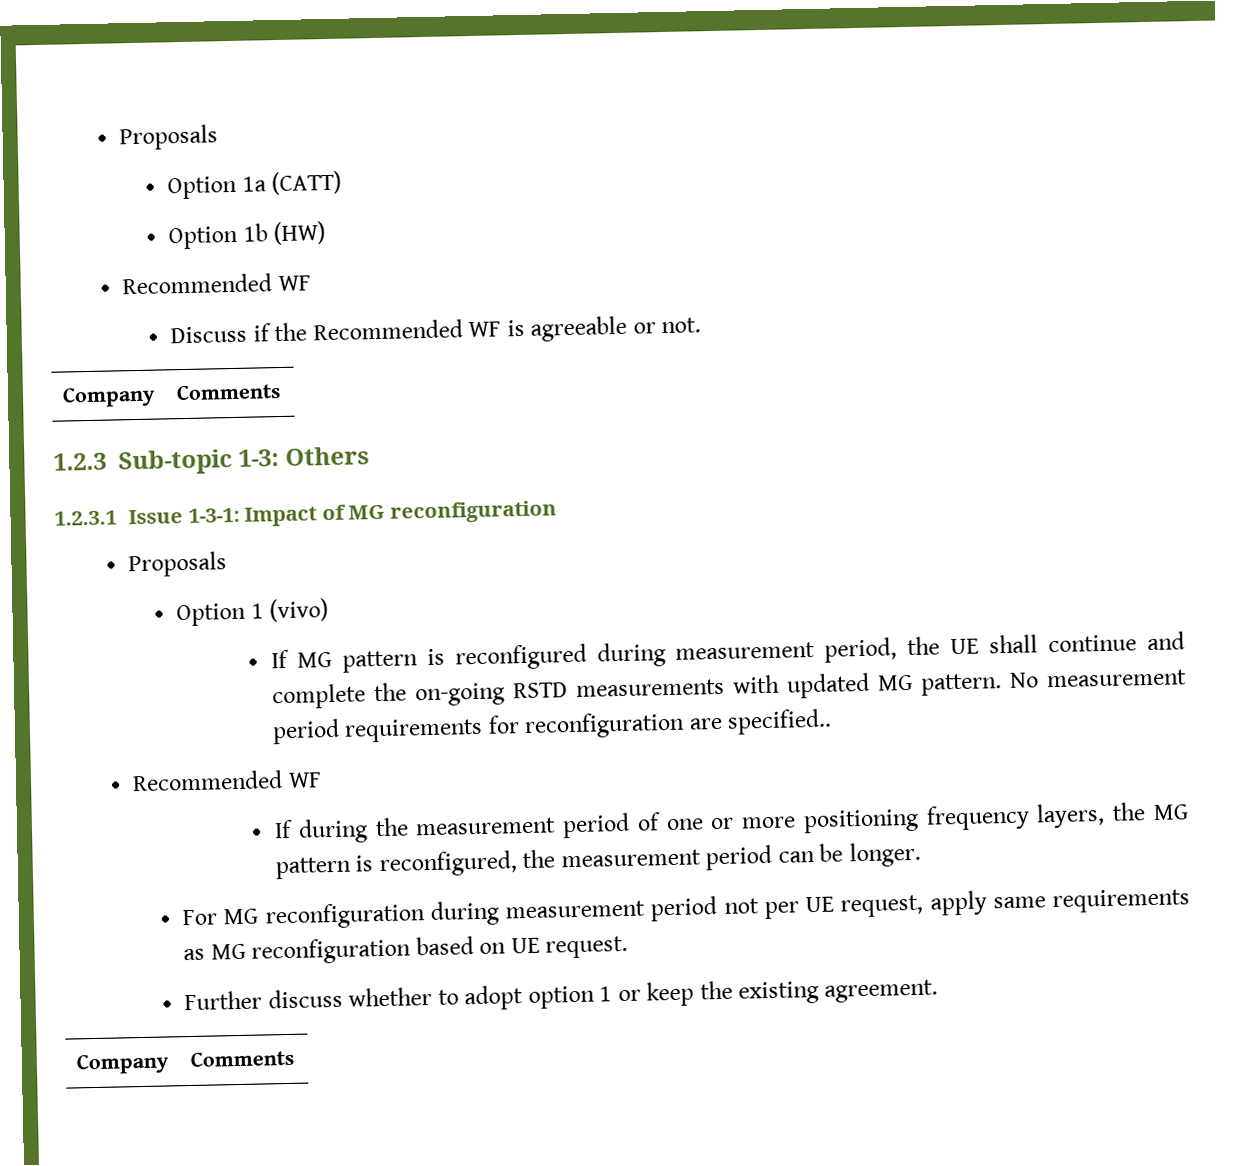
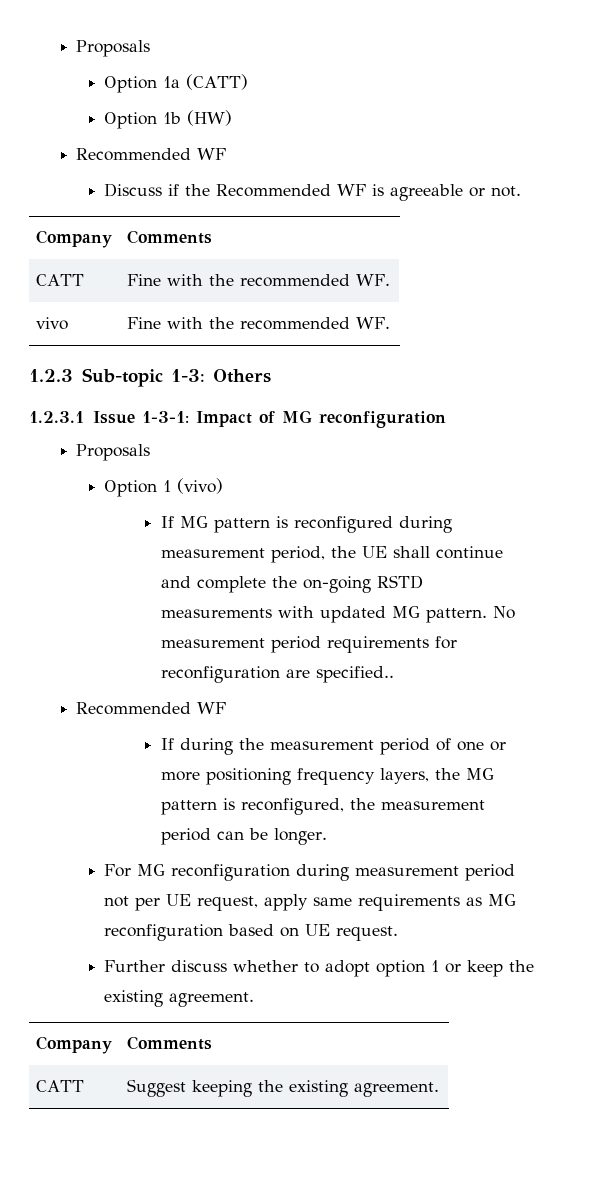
+ CATT | Fine with the recommended WF.
+ vivo | Fine with the recommended WF.
+ CATT | Suggest keeping the existing agreement.

